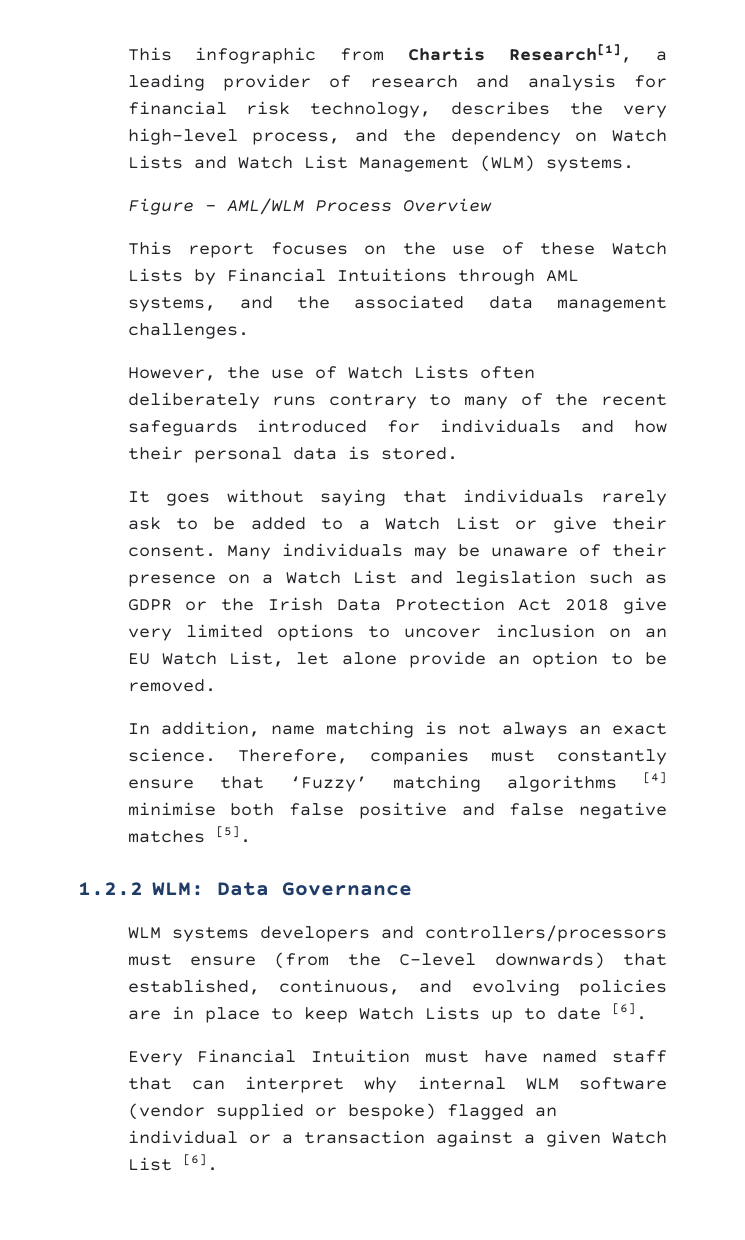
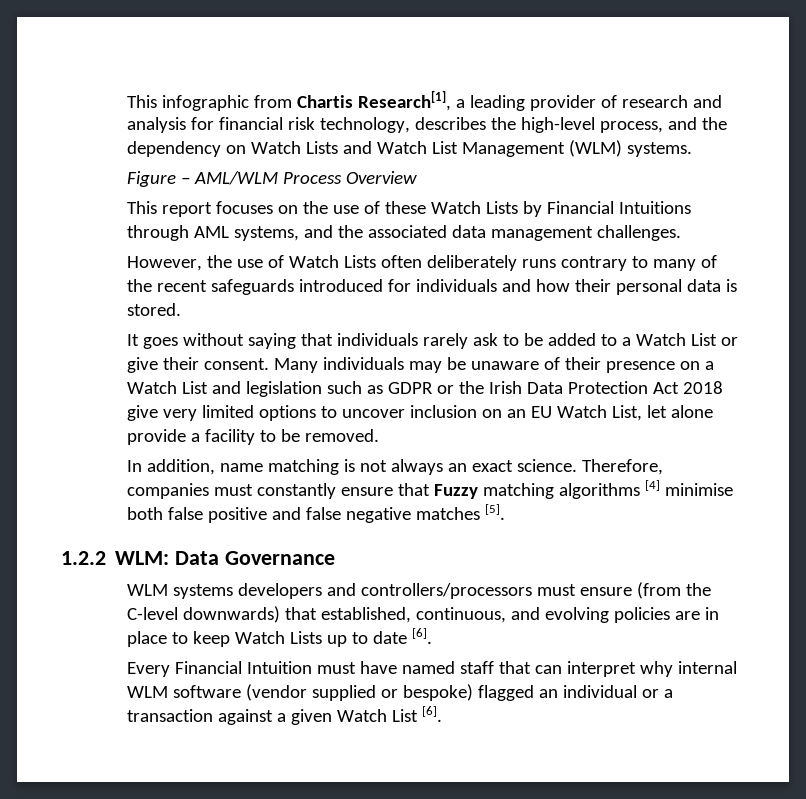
- This infographic from Chartis Research[1], a leading provider of research and analysis for financial risk technology, describes the very high-level process, and the dependency on Watch Lists and Watch List Management (WLM) systems.
+ This infographic from Chartis Research[1], a leading provider of research and analysis for financial risk technology, describes the high-level process, and the dependency on Watch Lists and Watch List Management (WLM) systems.
- Many individuals may be unaware of their presence on a Watch List and legislation such as GDPR or the Irish Data Protection Act 2018 give very limited options to uncover inclusion on an EU Watch List, let alone provide an option to be removed.
+ Many individuals may be unaware of their presence on a Watch List and legislation such as GDPR or the Irish Data Protection Act 2018 give very limited options to uncover inclusion on an EU Watch List, let alone provide a facility to be removed.
- Therefore, companies must constantly ensure that ‘Fuzzy’ matching algorithms [4] minimise both false positive and false negative matches [5].
+ Therefore, companies must constantly ensure that Fuzzy matching algorithms [4] minimise both false positive and false negative matches [5].

